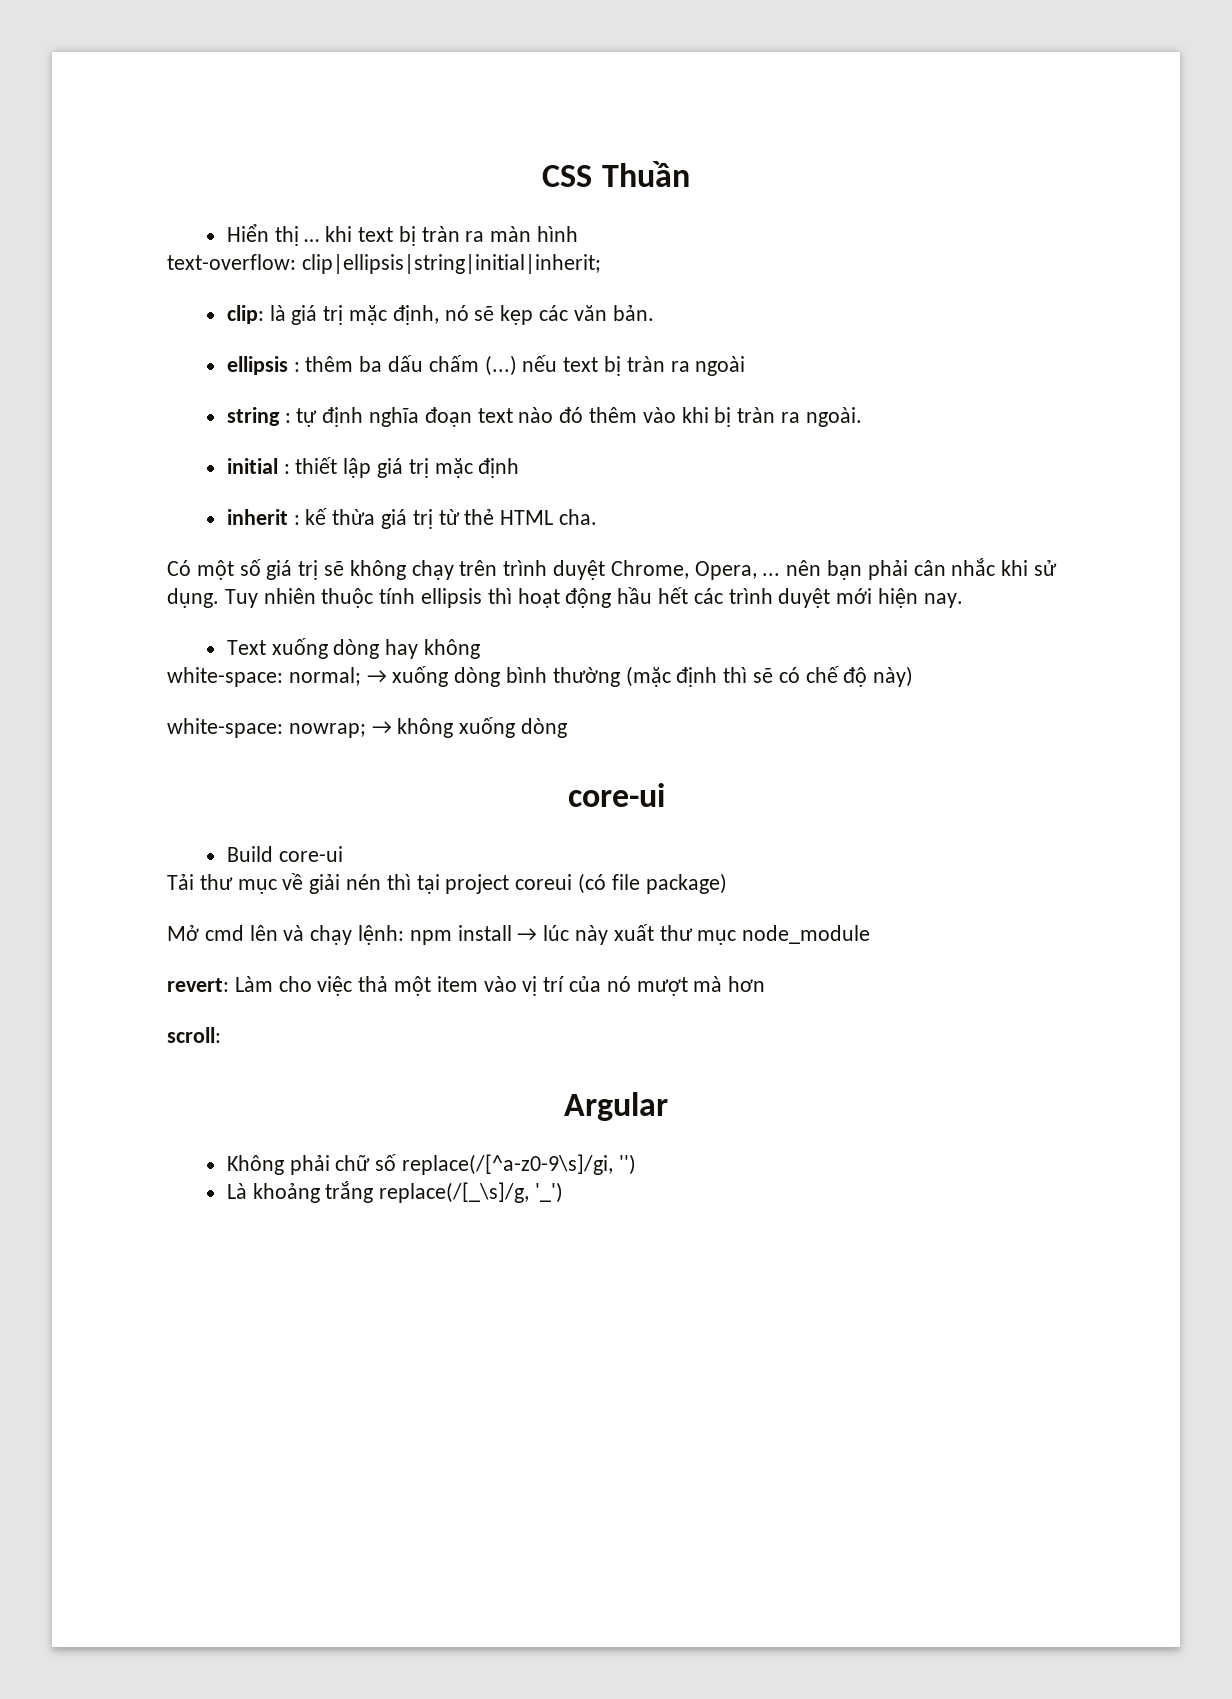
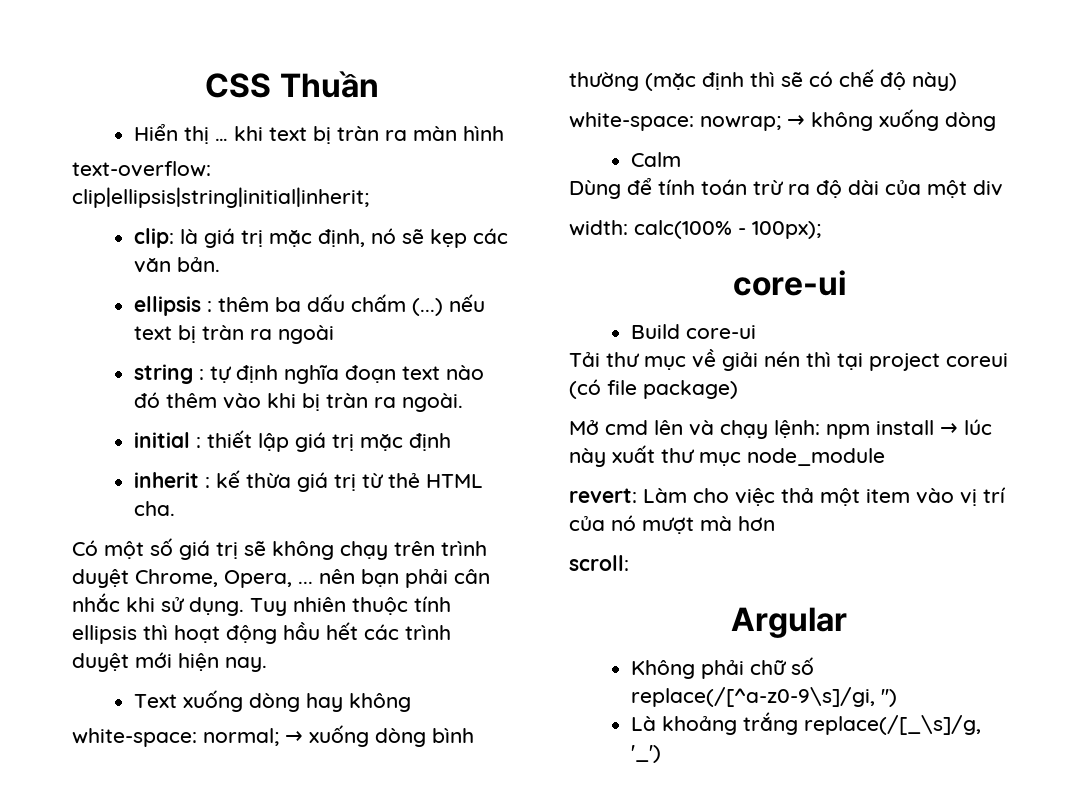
+ Calm
+ Dùng để tính toán trừ ra độ dài của một div
+ width: calc(100% - 100px);

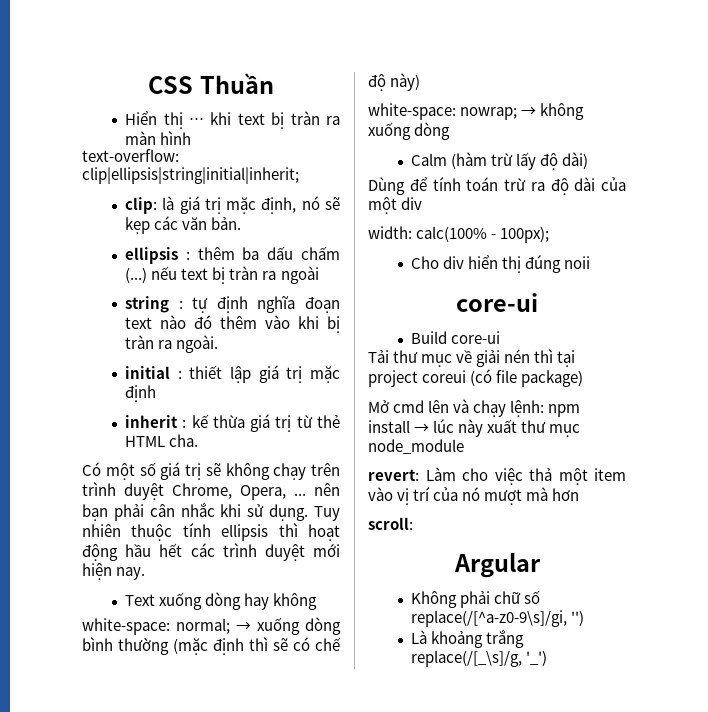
- Calm
+ Calm (hàm trừ lấy độ dài)
+ Cho div hiển thị đúng noii

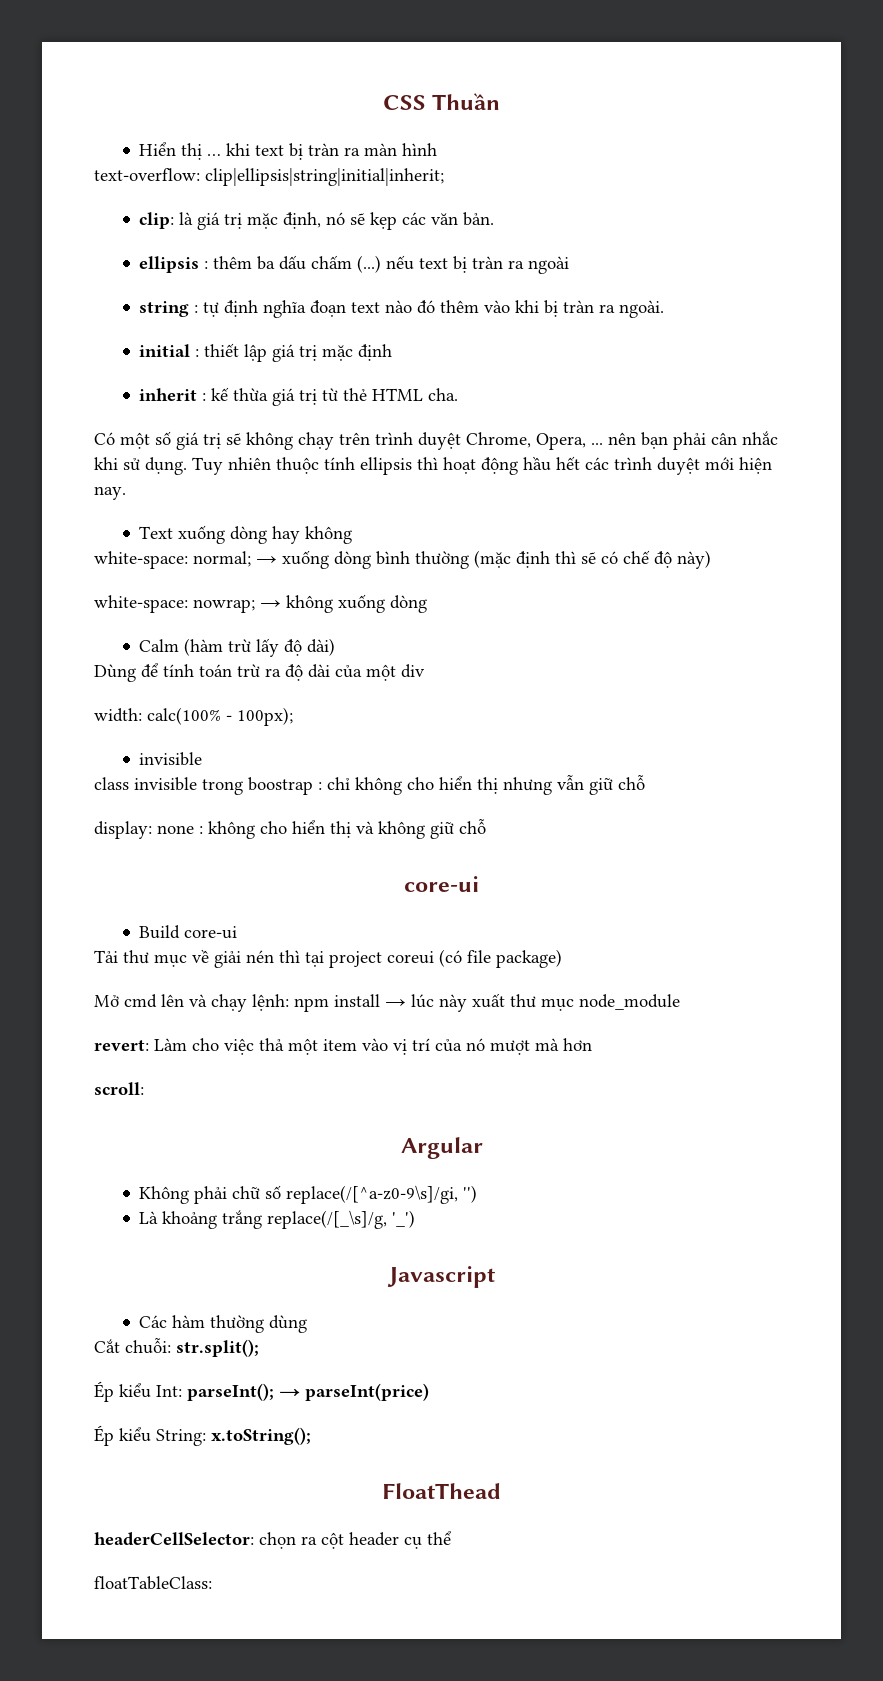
  width: calc(100% - 100px);
- Cho div hiển thị đúng noii
+ invisible
+ class invisible trong boostrap : chỉ không cho hiển thị nhưng vẫn giữ chỗ
+ display: none : không cho hiển thị và không giữ chỗ
+ Javascript
+ Các hàm thường dùng
+ Cắt chuỗi: str.split();
+ Ép kiểu Int: parseInt(); → parseInt(price)
+ Ép kiểu String: x.toString();
+ FloatThead
+ headerCellSelector: chọn ra cột header cụ thể
+ floatTableClass:

